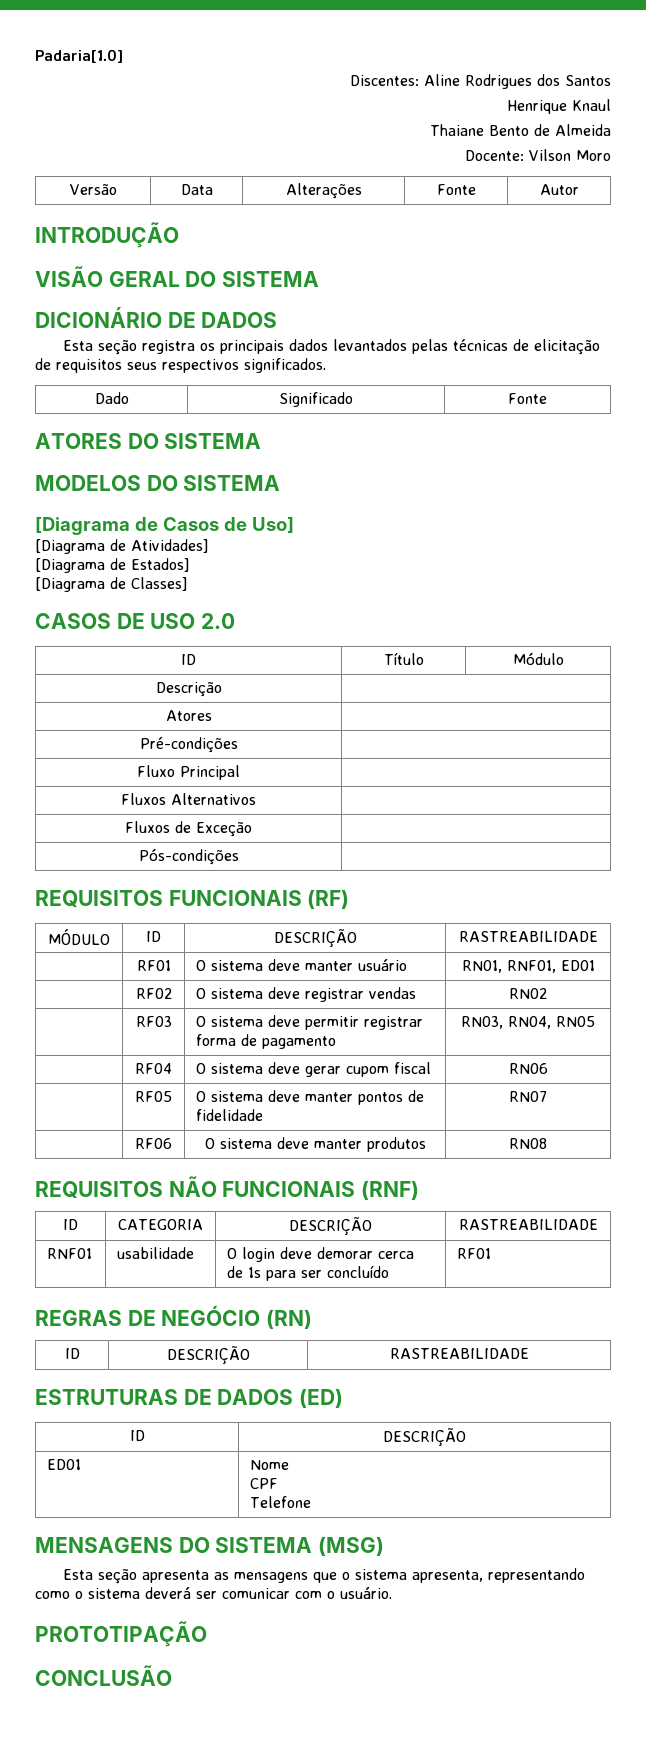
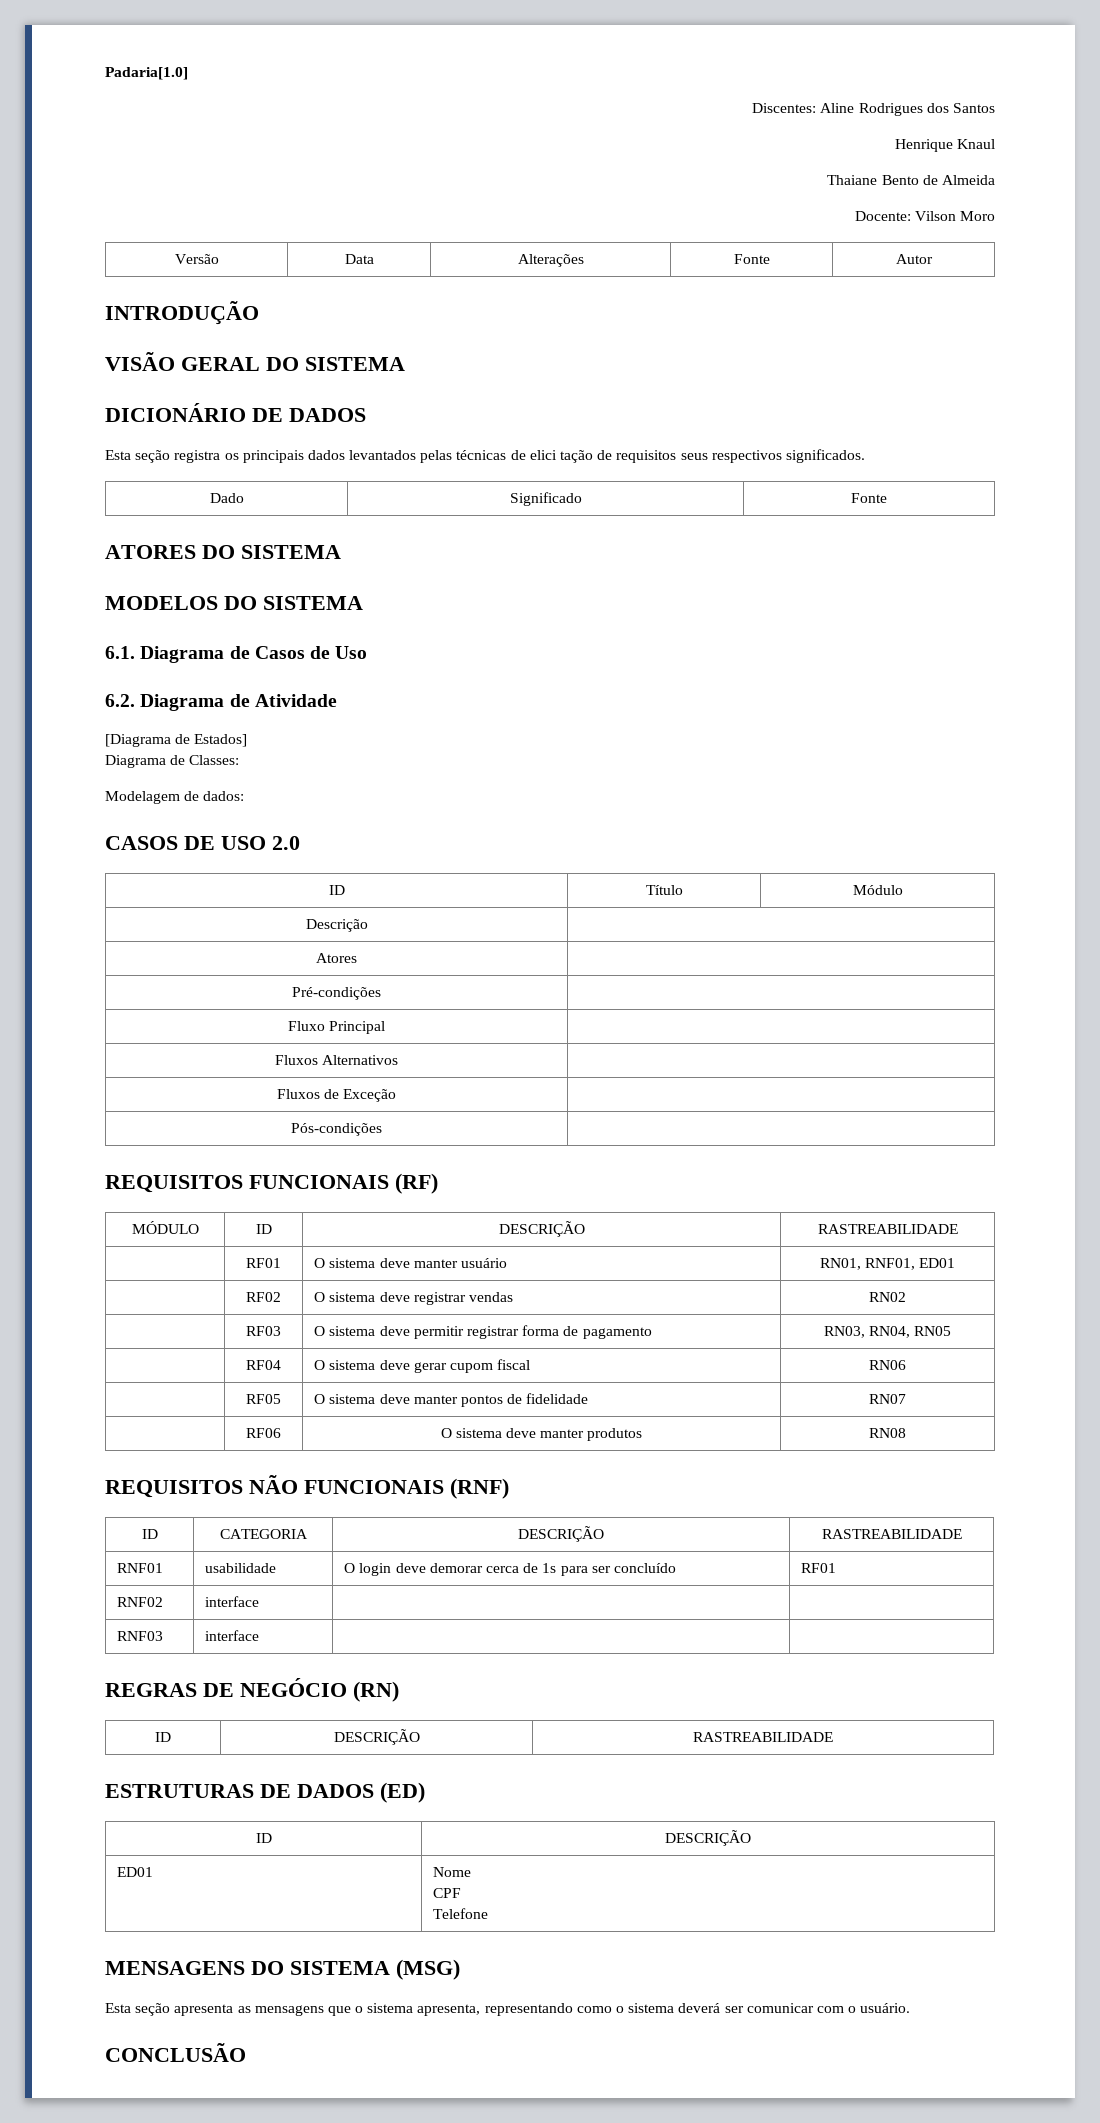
- Esta seção registra os principais dados levantados pelas técnicas de elicitação de requisitos seus respectivos significados.
+ Esta seção registra os principais dados levantados pelas técnicas de elici tação de requisitos seus respectivos significados.
- [Diagrama de Casos de Uso]
- [Diagrama de Atividades]
+ 6.1. Diagrama de Casos de Uso
+ 6.2. Diagrama de Atividade
  [Diagrama de Estados]
- [Diagrama de Classes]
+ Diagrama de Classes:
+ Modelagem de dados:
+ RNF02 | interface | |
+ RNF03 | interface | |
- PROTOTIPAÇÃO

